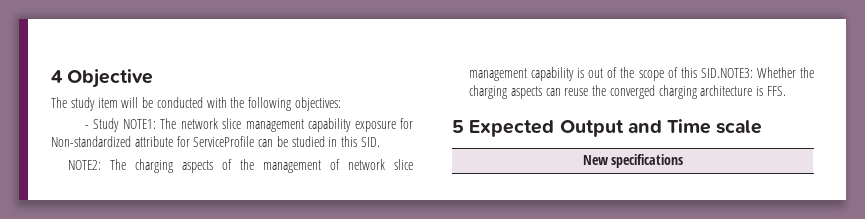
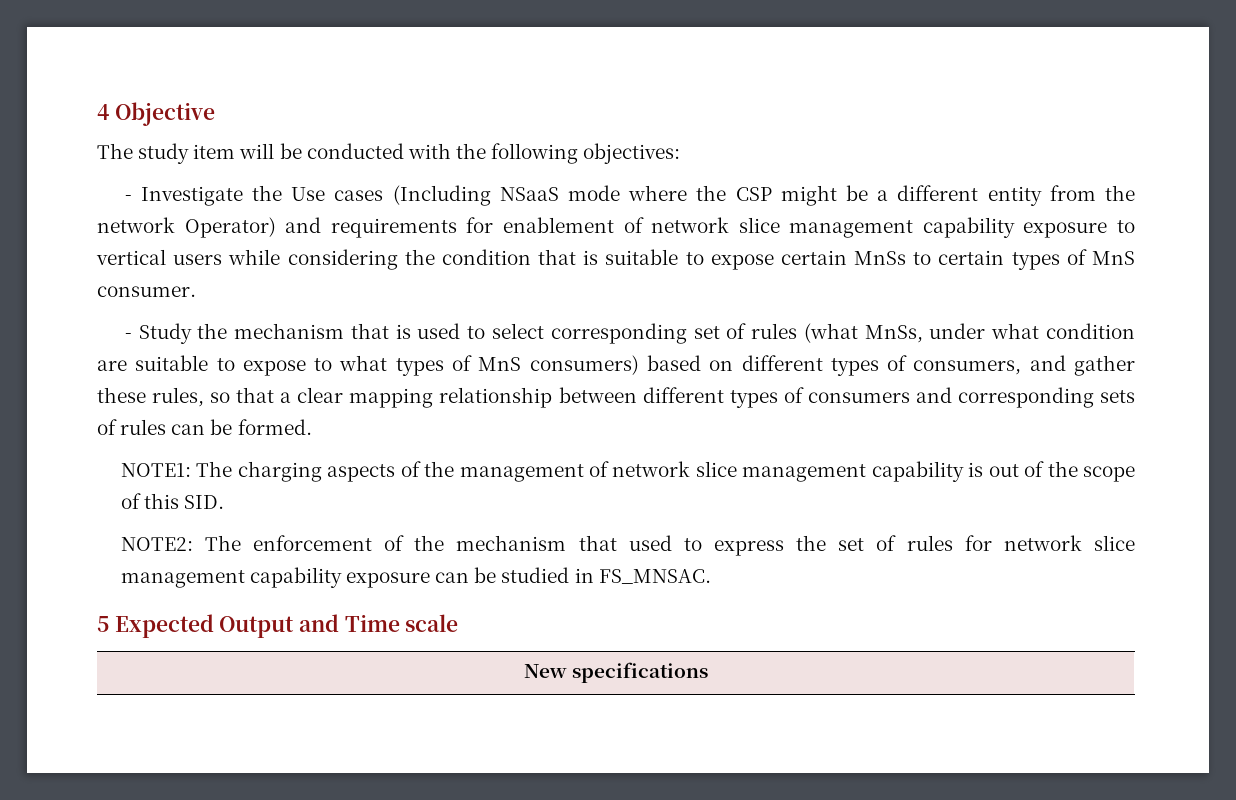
- - Study NOTE1: The network slice management capability exposure for Non-standardized attribute for ServiceProfile can be studied in this SID.
- NOTE2: The charging aspects of the management of network slice management capability is out of the scope of this SID.NOTE3: Whether the charging aspects can reuse the converged charging architecture is FFS.
+ - Investigate the Use cases (Including NSaaS mode where the CSP might be a different entity from the network Operator) and requirements for enablement of network slice management capability exposure to vertical users while considering the condition that is suitable to expose certain MnSs to certain types of MnS consumer.
+ - Study the mechanism that is used to select corresponding set of rules (what MnSs, under what condition are suitable to expose to what types of MnS consumers) based on different types of consumers, and gather these rules, so that a clear mapping relationship between different types of consumers and corresponding sets of rules can be formed.
+ NOTE1: The charging aspects of the management of network slice management capability is out of the scope of this SID.
+ NOTE2: The enforcement of the mechanism that used to express the set of rules for network slice management capability exposure can be studied in FS_MNSAC.

